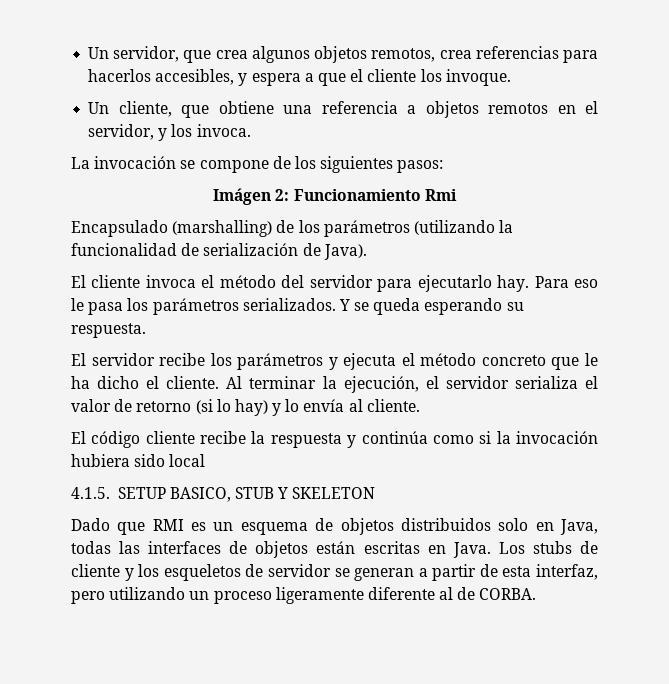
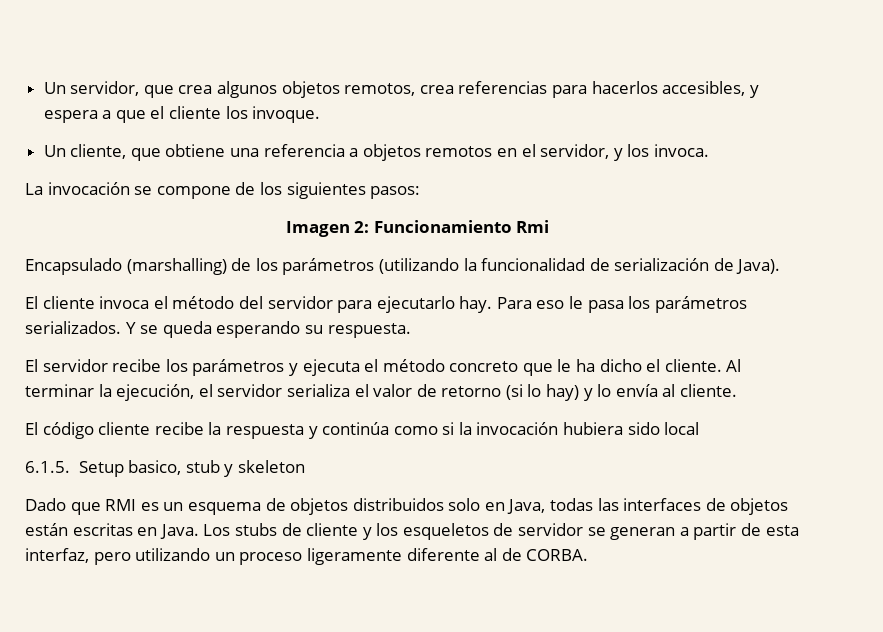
- Imágen 2: Funcionamiento Rmi
+ Imagen 2: Funcionamiento Rmi
- 4.1.5. SETUP BASICO, STUB Y SKELETON
+ 6.1.5. Setup basico, stub y skeleton

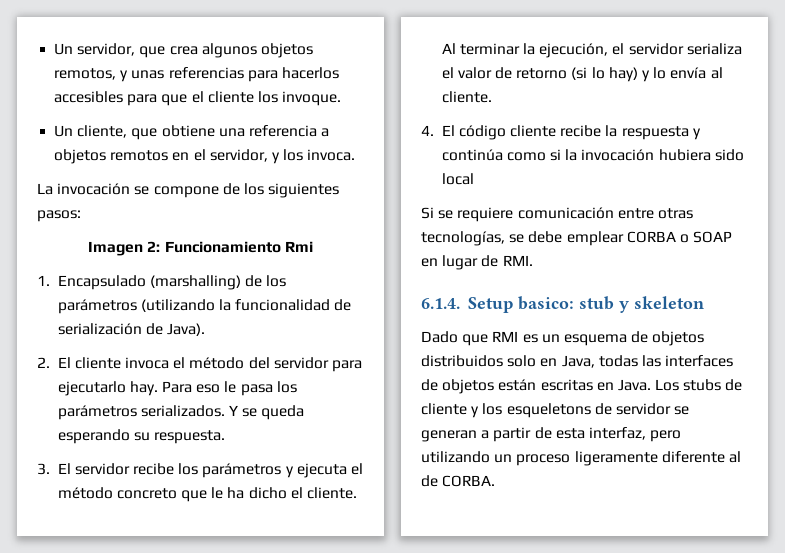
- Un servidor, que crea algunos objetos remotos, crea referencias para hacerlos accesibles, y espera a que el cliente los invoque.
+ Un servidor, que crea algunos objetos remotos, y unas referencias para hacerlos accesibles para que el cliente los invoque.
- Encapsulado (marshalling) de los parámetros (utilizando la funcionalidad de serialización de Java).
+ 1. Encapsulado (marshalling) de los parámetros (utilizando la funcionalidad de serialización de Java).
- El cliente invoca el método del servidor para ejecutarlo hay.
+ 2. El cliente invoca el método del servidor para ejecutarlo hay.
- El servidor recibe los parámetros y ejecuta el método concreto que le ha dicho el cliente.
+ 3. El servidor recibe los parámetros y ejecuta el método concreto que le ha dicho el cliente.
- El código cliente recibe la respuesta y continúa como si la invocación hubiera sido local
+ 4. El código cliente recibe la respuesta y continúa como si la invocación hubiera sido local
- 6.1.5. Setup basico, stub y skeleton
+ Si se requiere comunicación entre otras tecnologías, se debe emplear CORBA o SOAP en lugar de RMI.
+ 6.1.4. Setup basico: stub y skeleton
- Los stubs de cliente y los esqueletos de servidor se generan a partir de esta interfaz, pero utilizando un proceso ligeramente diferente al de CORBA.
+ Los stubs de cliente y los esqueletons de servidor se generan a partir de esta interfaz, pero utilizando un proceso ligeramente diferente al de CORBA.

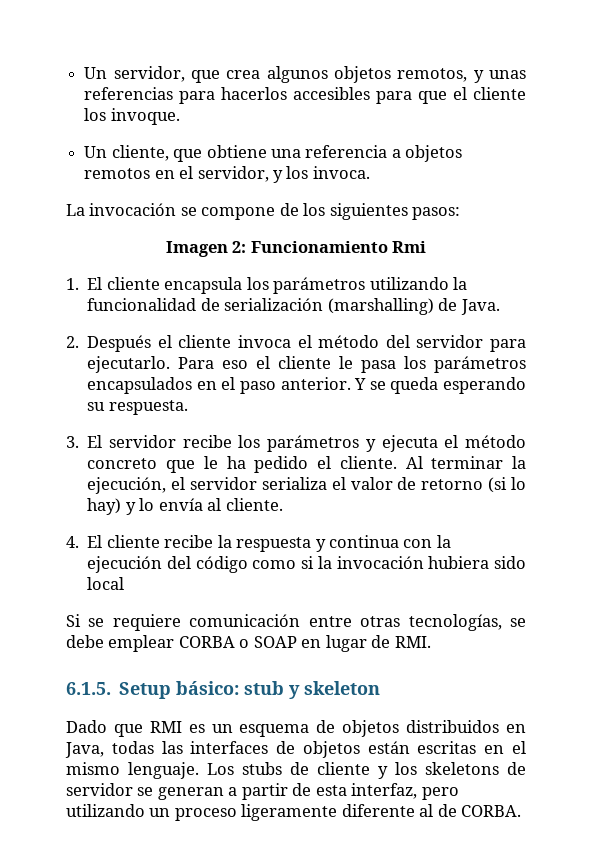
- 1. Encapsulado (marshalling) de los parámetros (utilizando la funcionalidad de serialización de Java).
+ 1. El cliente encapsula los parámetros utilizando la funcionalidad de serialización (marshalling) de Java.
- 2. El cliente invoca el método del servidor para ejecutarlo hay. Para eso le pasa los parámetros serializados.
+ 2. Después el cliente invoca el método del servidor para ejecutarlo. Para eso el cliente le pasa los parámetros encapsulados en el paso anterior.
- 3. El servidor recibe los parámetros y ejecuta el método concreto que le ha dicho el cliente.
+ 3. El servidor recibe los parámetros y ejecuta el método concreto que le ha pedido el cliente.
- 4. El código cliente recibe la respuesta y continúa como si la invocación hubiera sido local
+ 4. El cliente recibe la respuesta y continua con la ejecución del código como si la invocación hubiera sido local
- 6.1.4. Setup basico: stub y skeleton
+ 6.1.5. Setup básico: stub y skeleton
- Dado que RMI es un esquema de objetos distribuidos solo en Java, todas las interfaces de objetos están escritas en Java.
+ Dado que RMI es un esquema de objetos distribuidos en Java, todas las interfaces de objetos están escritas en el mismo lenguaje.
- Los stubs de cliente y los esqueletons de servidor se generan a partir de esta interfaz, pero utilizando un proceso ligeramente diferente al de CORBA.
+ Los stubs de cliente y los skeletons de servidor se generan a partir de esta interfaz, pero utilizando un proceso ligeramente diferente al de CORBA.

